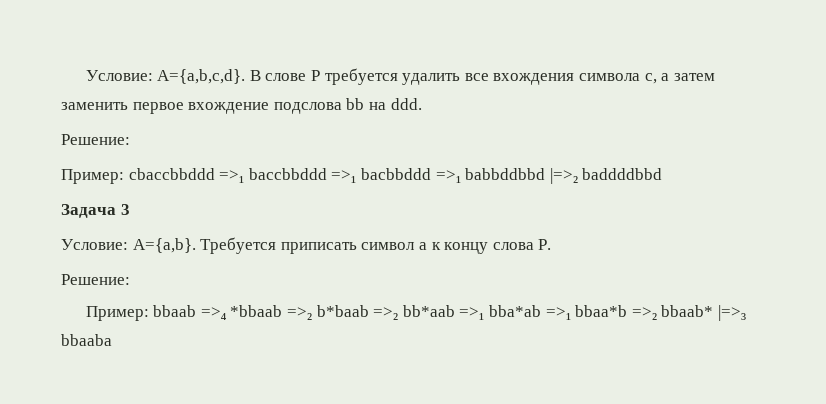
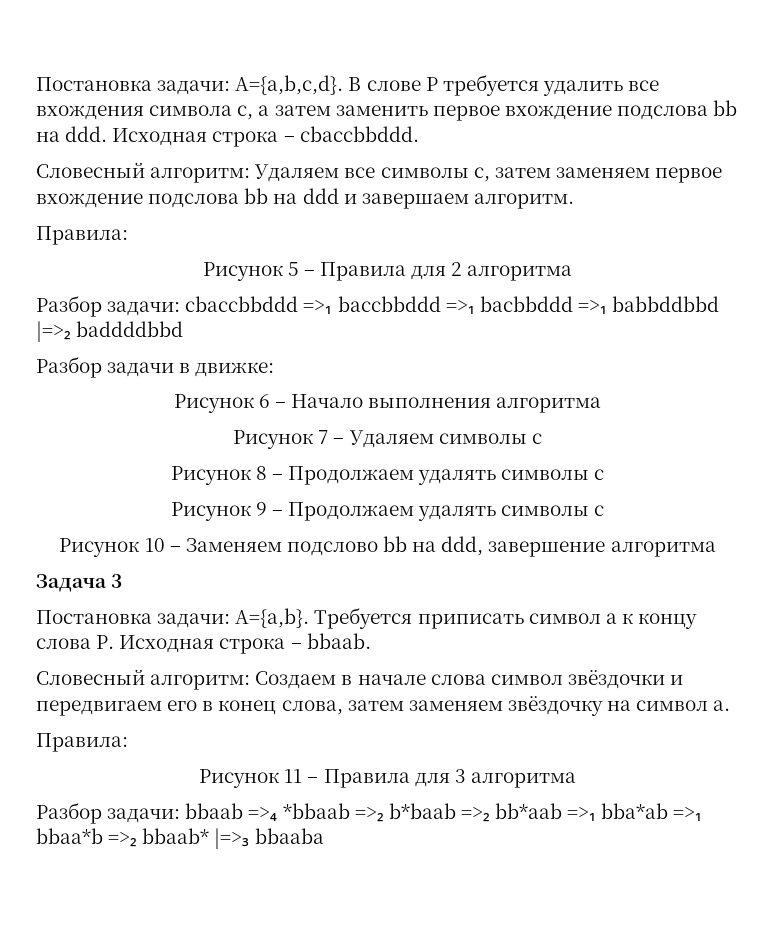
- Условие: A={a,b,c,d}.
+ Постановка задачи: A={a,b,c,d}.
- В слове P требуется удалить все вхождения символа c, а затем заменить первое вхождение подслова bb на ddd.
- Решение:
- Пример: cbaccbbddd =>₁ baccbbddd =>₁ bacbbddd =>₁ babbddbbd |=>₂ baddddbbd
+ В слове P требуется удалить все вхождения символа c, а затем заменить первое вхождение подслова bb на ddd. Исходная строка – cbaccbbddd.
+ Словесный алгоритм: Удаляем все символы c, затем заменяем первое вхождение подслова bb на ddd и завершаем алгоритм.
+ Правила:
+ Рисунок 5 – Правила для 2 алгоритма
+ Разбор задачи: cbaccbbddd =>₁ baccbbddd =>₁ bacbbddd =>₁ babbddbbd |=>₂ baddddbbd
+ Разбор задачи в движке:
+ Рисунок 6 – Начало выполнения алгоритма
+ Рисунок 7 – Удаляем символы c
+ Рисунок 8 – Продолжаем удалять символы c
+ Рисунок 9 – Продолжаем удалять символы c
+ Рисунок 10 – Заменяем подслово bb на ddd, завершение алгоритма
- Условие: A={a,b}.
+ Постановка задачи: A={a,b}.
- Требуется приписать символ a к концу слова P.
- Решение:
- Пример: bbaab =>₄ *bbaab =>₂ b*baab =>₂ bb*aab =>₁ bba*ab =>₁ bbaa*b =>₂ bbaab* |=>₃ bbaaba
+ Требуется приписать символ a к концу слова P. Исходная строка – bbaab.
+ Словесный алгоритм: Создаем в начале слова символ звёздочки и передвигаем его в конец слова, затем заменяем звёздочку на символ а.
+ Правила:
+ Рисунок 11 – Правила для 3 алгоритма
+ Разбор задачи: bbaab =>₄ *bbaab =>₂ b*baab =>₂ bb*aab =>₁ bba*ab =>₁ bbaa*b =>₂ bbaab* |=>₃ bbaaba

